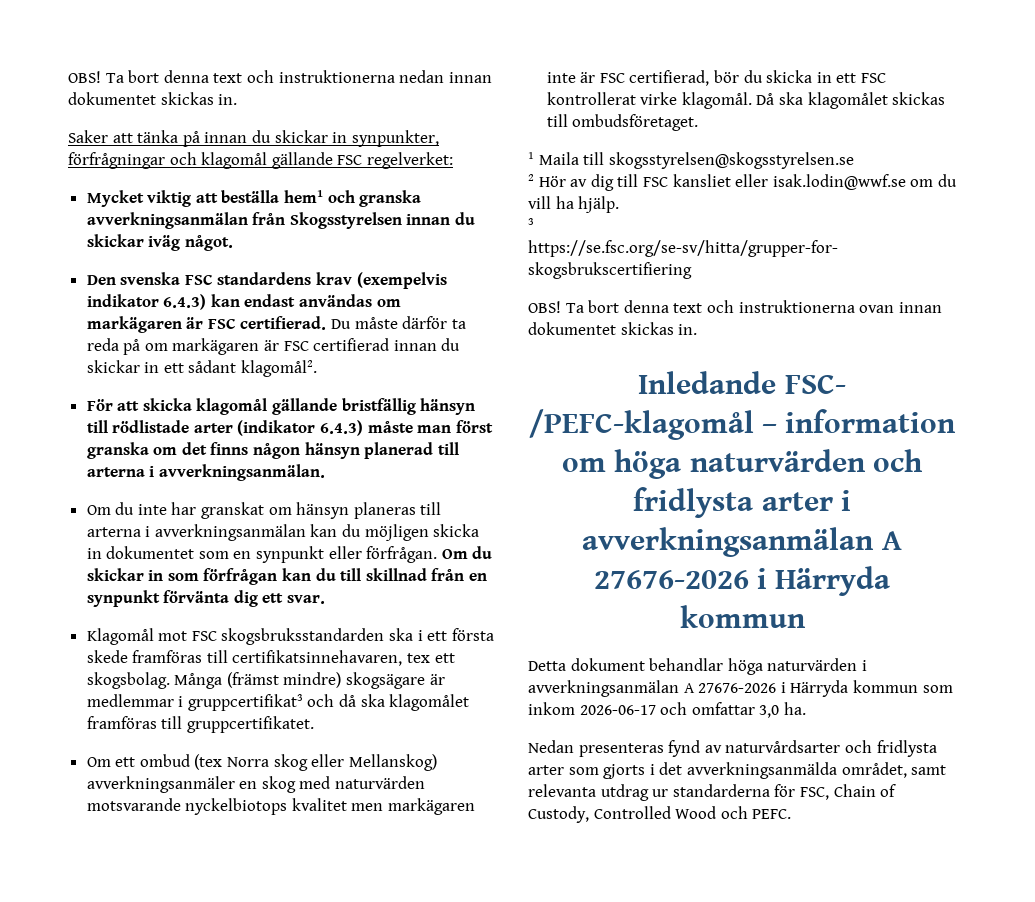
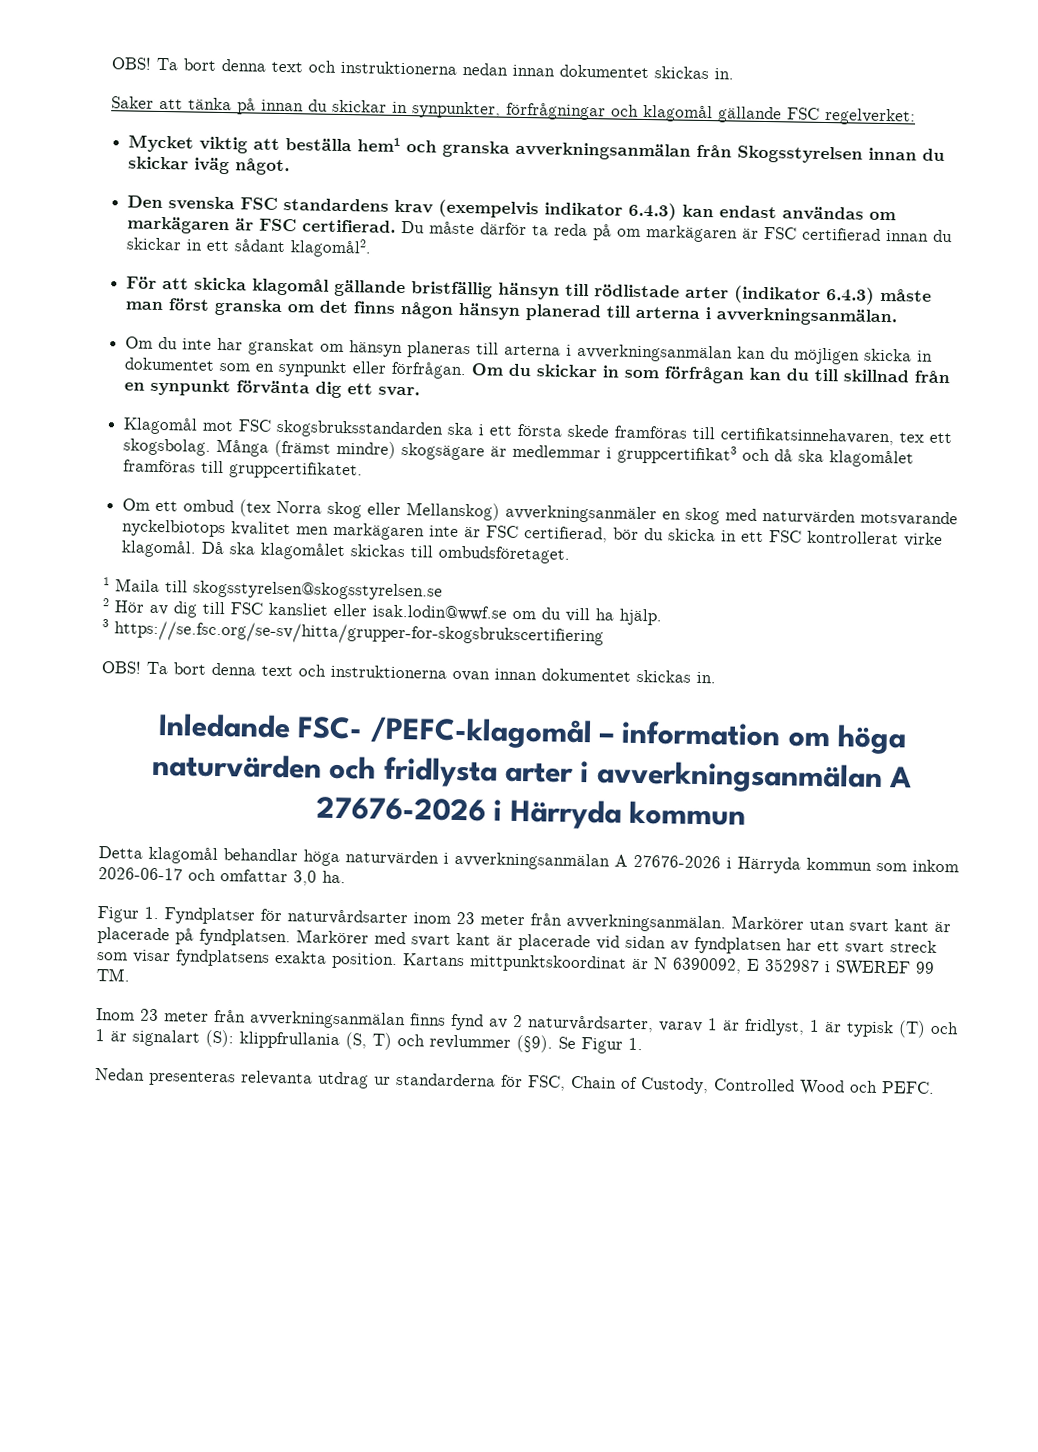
- Detta dokument behandlar höga naturvärden i avverkningsanmälan A 27676-2026 i Härryda kommun som inkom 2026-06-17 och omfattar 3,0 ha.
+ Detta klagomål behandlar höga naturvärden i avverkningsanmälan A 27676-2026 i Härryda kommun som inkom 2026-06-17 och omfattar 3,0 ha.
- Nedan presenteras fynd av naturvårdsarter och fridlysta arter som gjorts i det avverkningsanmälda området, samt relevanta utdrag ur standarderna för FSC, Chain of Custody, Controlled Wood och PEFC.
+ Figur 1. Fyndplatser för naturvårdsarter inom 23 meter från avverkningsanmälan. Markörer utan svart kant är placerade på fyndplatsen. Markörer med svart kant är placerade vid sidan av fyndplatsen har ett svart streck som visar fyndplatsens exakta position. Kartans mittpunktskoordinat är N 6390092, E 352987 i SWEREF 99 TM.
+ Inom 23 meter från avverkningsanmälan finns fynd av 2 naturvårdsarter, varav 1 är fridlyst, 1 är typisk (T) och 1 är signalart (S): klippfrullania (S, T) och revlummer (§9). Se Figur 1.
+ Nedan presenteras relevanta utdrag ur standarderna för FSC, Chain of Custody, Controlled Wood och PEFC.

